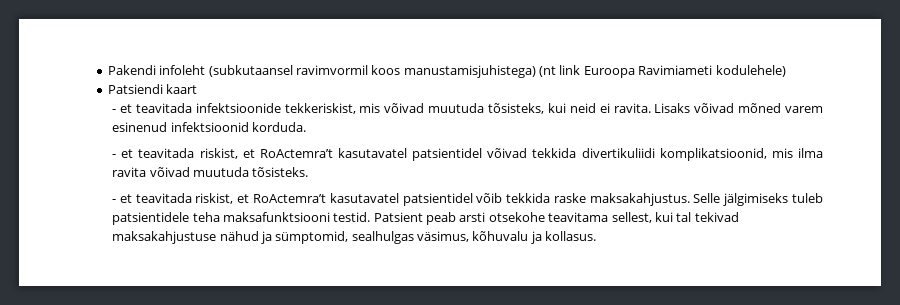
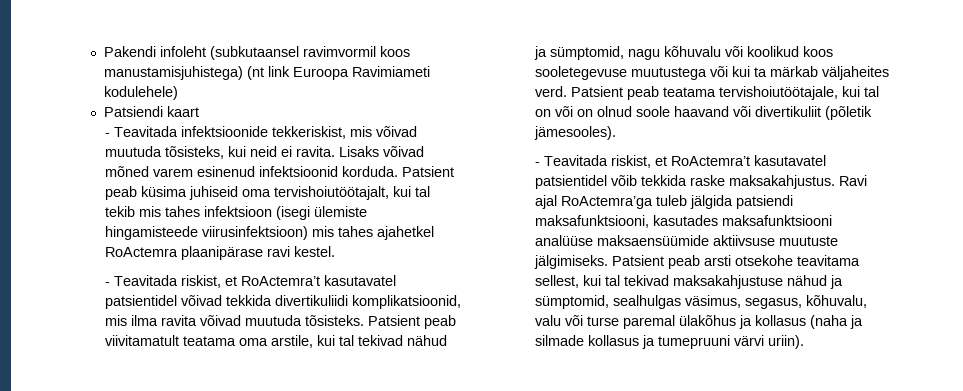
- - et teavitada infektsioonide tekkeriskist, mis võivad muutuda tõsisteks, kui neid ei ravita.
+ - Teavitada infektsioonide tekkeriskist, mis võivad muutuda tõsisteks, kui neid ei ravita.
- Lisaks võivad mõned varem esinenud infektsioonid korduda.
- - et teavitada riskist, et RoActemra’t kasutavatel patsientidel võivad tekkida divertikuliidi komplikatsioonid, mis ilma ravita võivad muutuda tõsisteks.
- - et teavitada riskist, et RoActemra’t kasutavatel patsientidel võib tekkida raske maksakahjustus.
+ Lisaks võivad mõned varem esinenud infektsioonid korduda. Patsient peab küsima juhiseid oma tervishoiutöötajalt, kui tal tekib mis tahes infektsioon (isegi ülemiste hingamisteede viirusinfektsioon) mis tahes ajahetkel RoActemra plaanipärase ravi kestel.
+ - Teavitada riskist, et RoActemra’t kasutavatel patsientidel võivad tekkida divertikuliidi komplikatsioonid, mis ilma ravita võivad muutuda tõsisteks. Patsient peab viivitamatult teatama oma arstile, kui tal tekivad nähud ja sümptomid, nagu kõhuvalu või koolikud koos sooletegevuse muutustega või kui ta märkab väljaheites verd. Patsient peab teatama tervishoiutöötajale, kui tal on või on olnud soole haavand või divertikuliit (põletik jämesooles).
+ - Teavitada riskist, et RoActemra’t kasutavatel patsientidel võib tekkida raske maksakahjustus.
- Selle jälgimiseks tuleb patsientidele teha maksafunktsiooni testid.
+ Ravi ajal RoActemra’ga tuleb jälgida patsiendi maksafunktsiooni, kasutades maksafunktsiooni analüüse maksaensüümide aktiivsuse muutuste jälgimiseks.
- Patsient peab arsti otsekohe teavitama sellest, kui tal tekivad maksakahjustuse nähud ja sümptomid, sealhulgas väsimus, kõhuvalu ja kollasus.
+ Patsient peab arsti otsekohe teavitama sellest, kui tal tekivad maksakahjustuse nähud ja sümptomid, sealhulgas väsimus, segasus, kõhuvalu, valu või turse paremal ülakõhus ja kollasus (naha ja silmade kollasus ja tumepruuni värvi uriin).

